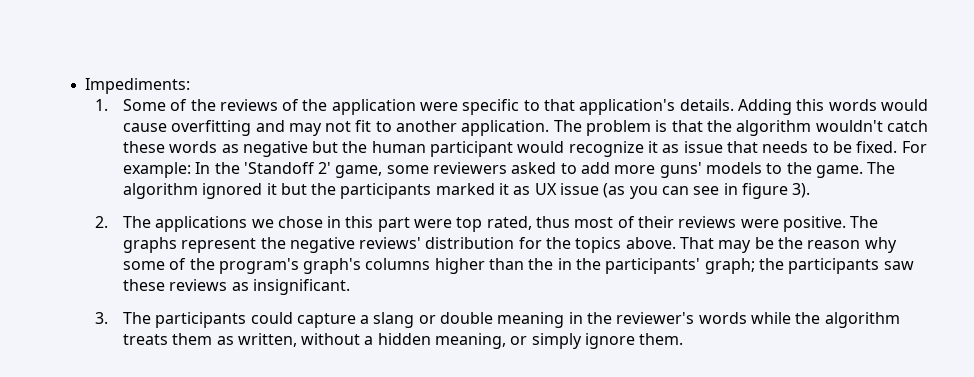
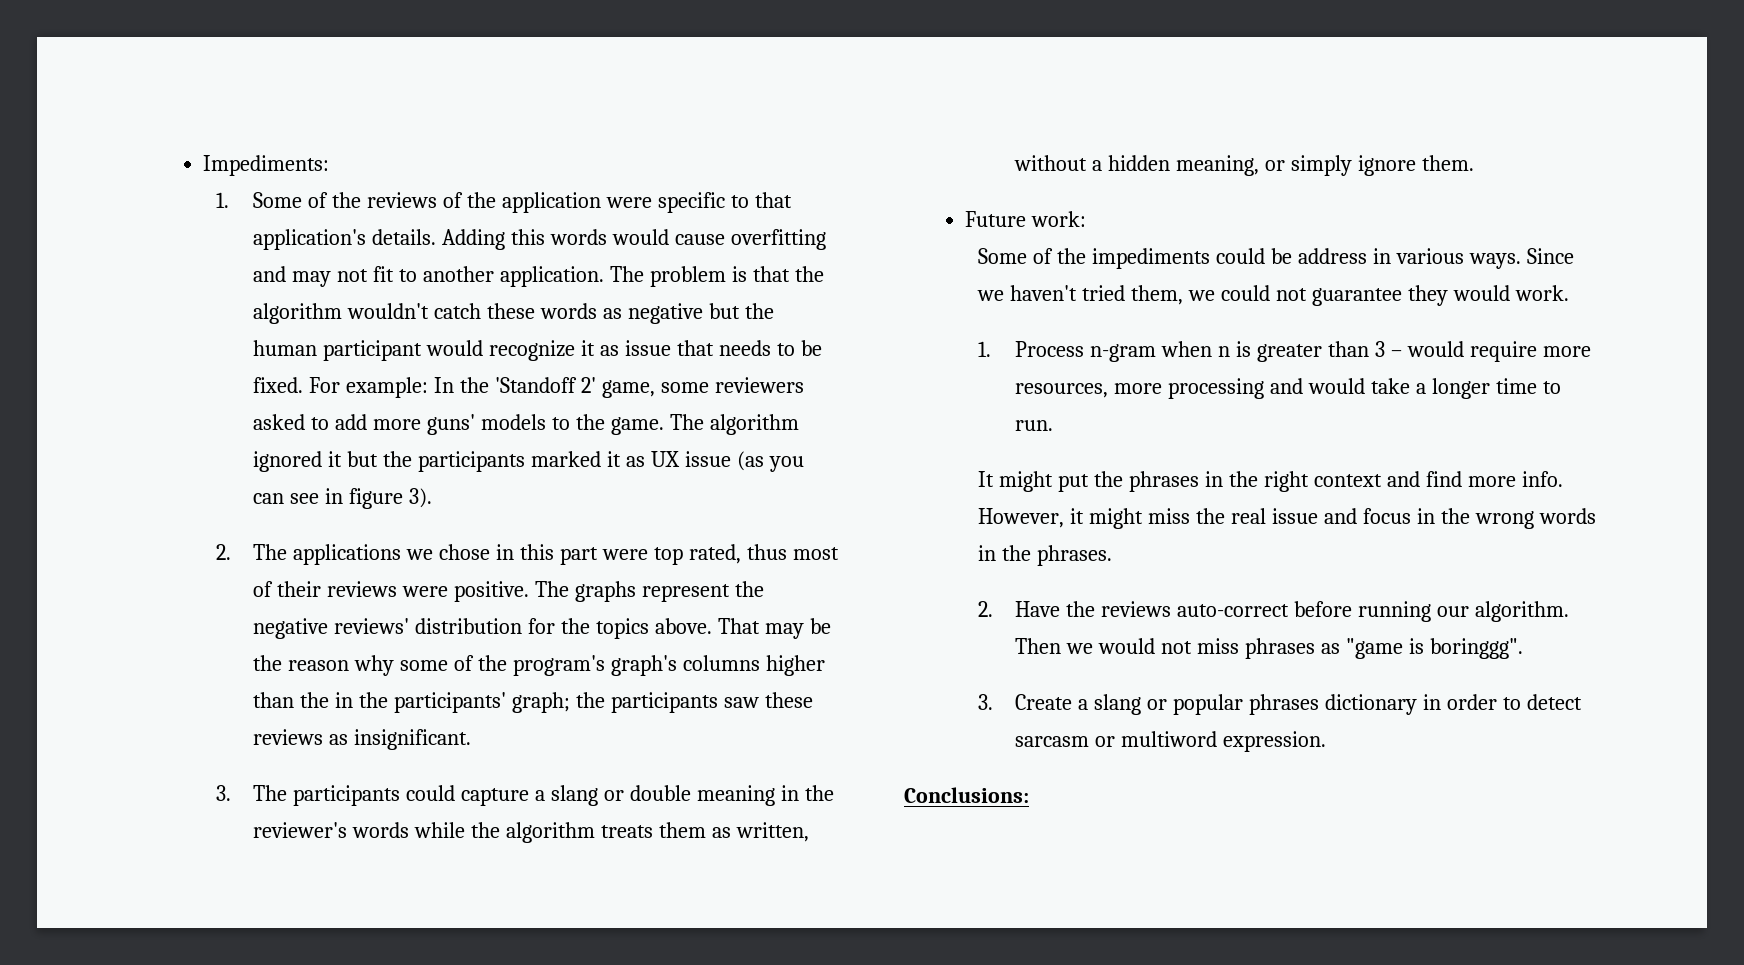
+ Future work:
+ Some of the impediments could be address in various ways. Since we haven't tried them, we could not guarantee they would work.
+ 1. Process n-gram when n is greater than 3 – would require more resources, more processing and would take a longer time to run.
+ It might put the phrases in the right context and find more info. However, it might miss the real issue and focus in the wrong words in the phrases.
+ 2. Have the reviews auto-correct before running our algorithm. Then we would not miss phrases as "game is boringgg".
+ 3. Create a slang or popular phrases dictionary in order to detect sarcasm or multiword expression.
+ Conclusions:

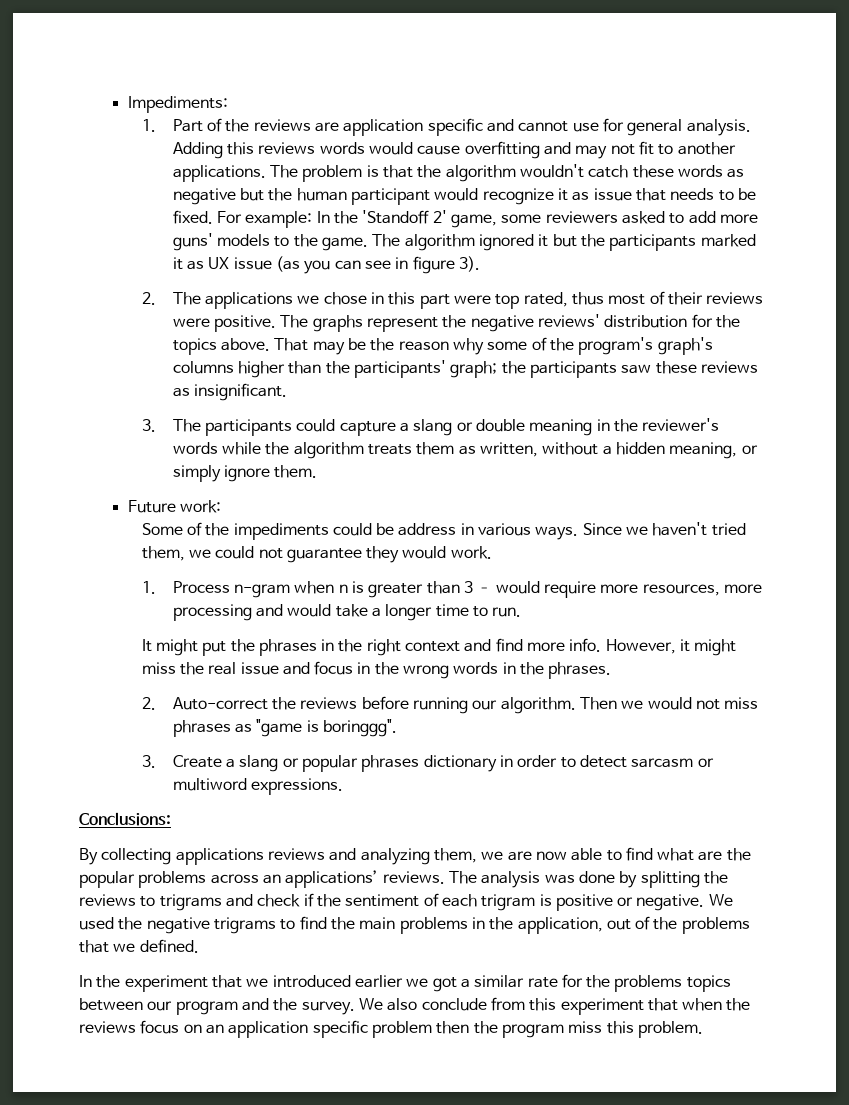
- 1. Some of the reviews of the application were specific to that application's details.
+ 1. Part of the reviews are application specific and cannot use for general analysis.
- Adding this words would cause overfitting and may not fit to another application.
+ Adding this reviews words would cause overfitting and may not fit to another applications.
- That may be the reason why some of the program's graph's columns higher than the in the participants' graph; the participants saw these reviews as insignificant.
+ That may be the reason why some of the program's graph's columns higher than the participants' graph; the participants saw these reviews as insignificant.
- 2. Have the reviews auto-correct before running our algorithm.
+ 2. Auto-correct the reviews before running our algorithm.
- 3. Create a slang or popular phrases dictionary in order to detect sarcasm or multiword expression.
+ 3. Create a slang or popular phrases dictionary in order to detect sarcasm or multiword expressions.
+ By collecting applications reviews and analyzing them, we are now able to find what are the popular problems across an applications’ reviews. The analysis was done by splitting the reviews to trigrams and check if the sentiment of each trigram is positive or negative. We used the negative trigrams to find the main problems in the application, out of the problems that we defined.
+ In the experiment that we introduced earlier we got a similar rate for the problems topics between our program and the survey. We also conclude from this experiment that when the reviews focus on an application specific problem then the program miss this problem.

